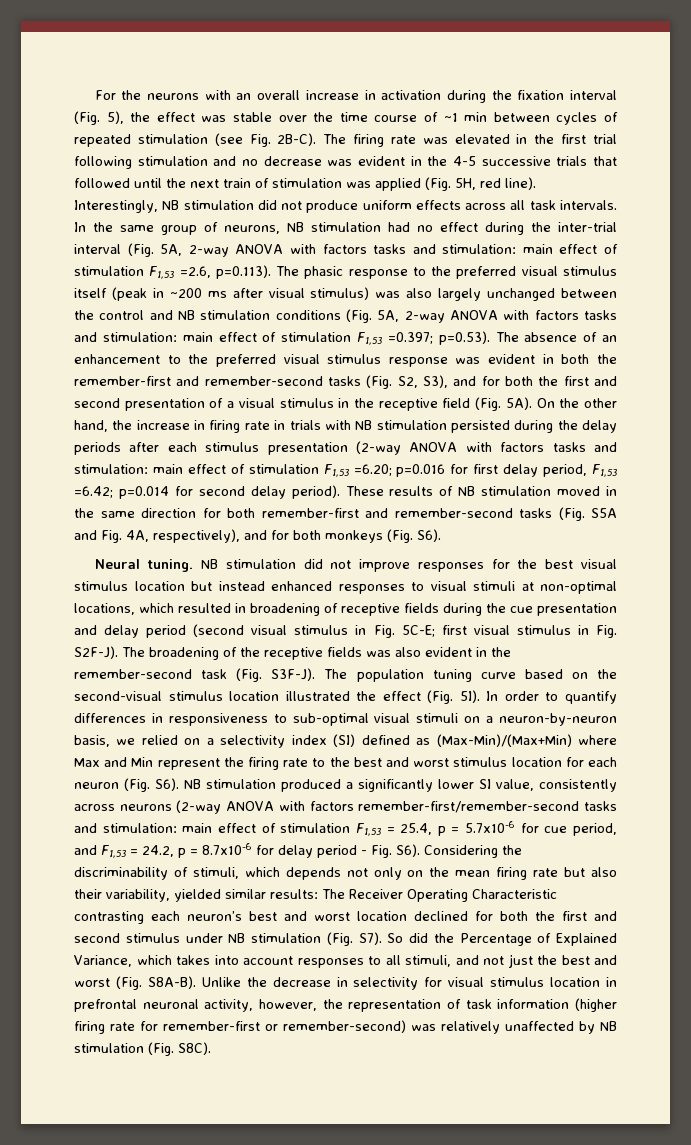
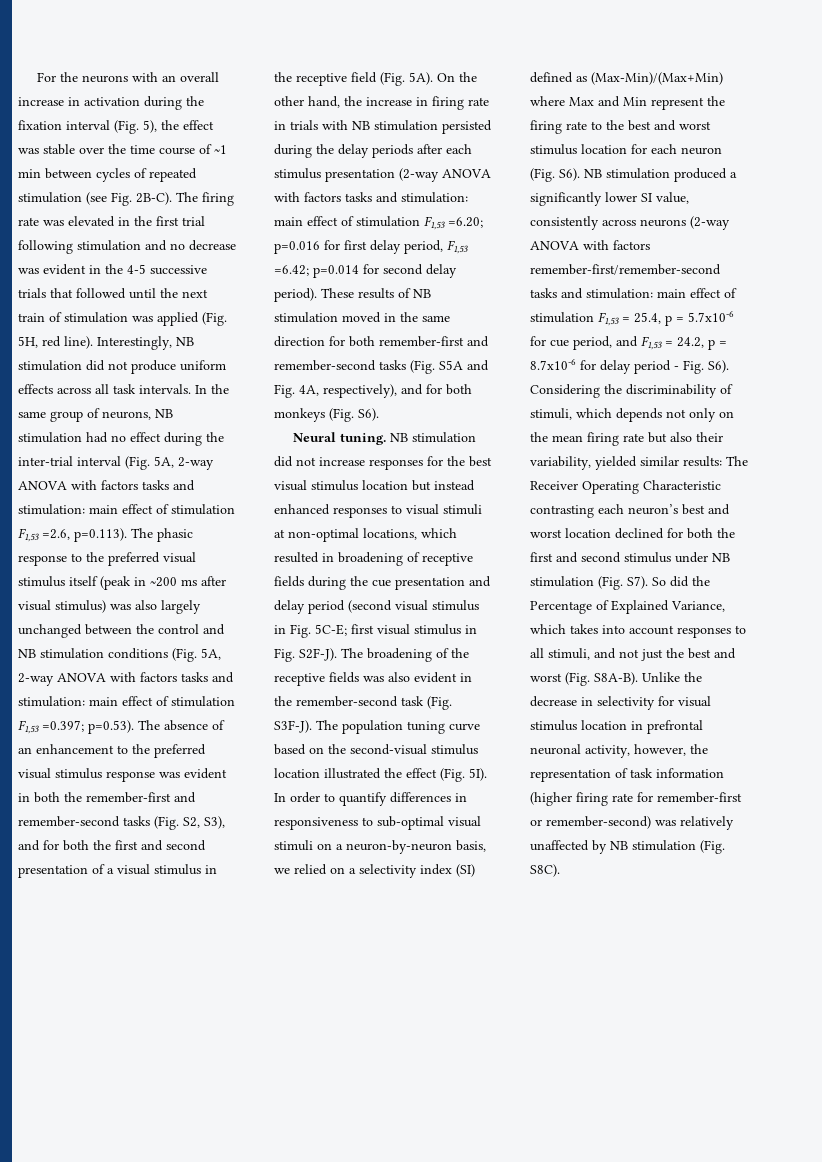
- NB stimulation did not improve responses for the best visual stimulus location but instead enhanced responses to visual stimuli at non-optimal locations, which resulted in broadening of receptive fields during the cue presentation and delay period (second visual stimulus in Fig. 5C-E; first visual stimulus in Fig. S2F-J).
+ NB stimulation did not increase responses for the best visual stimulus location but instead enhanced responses to visual stimuli at non-optimal locations, which resulted in broadening of receptive fields during the cue presentation and delay period (second visual stimulus in Fig. 5C-E; first visual stimulus in Fig. S2F-J).

